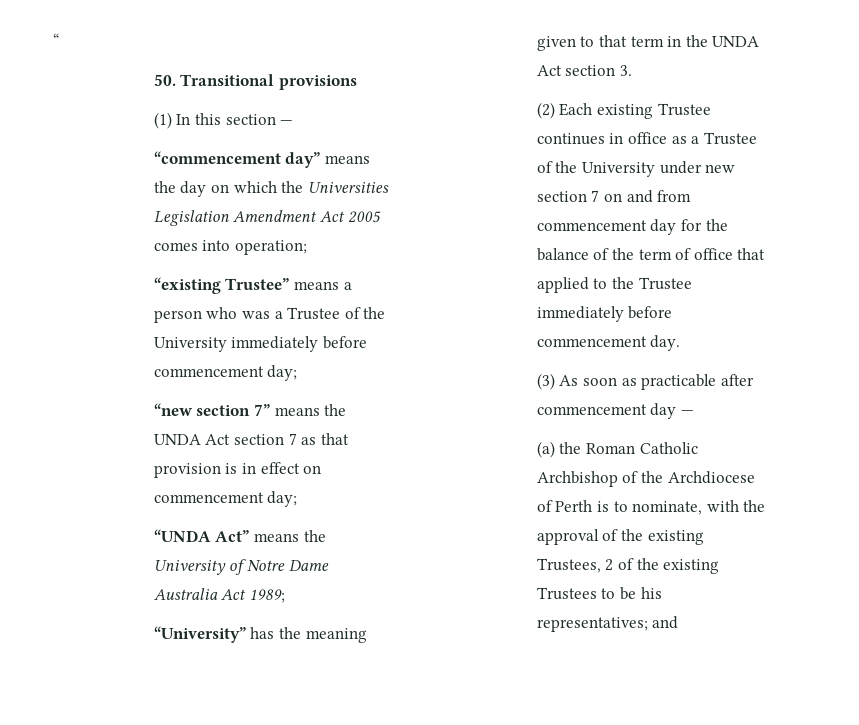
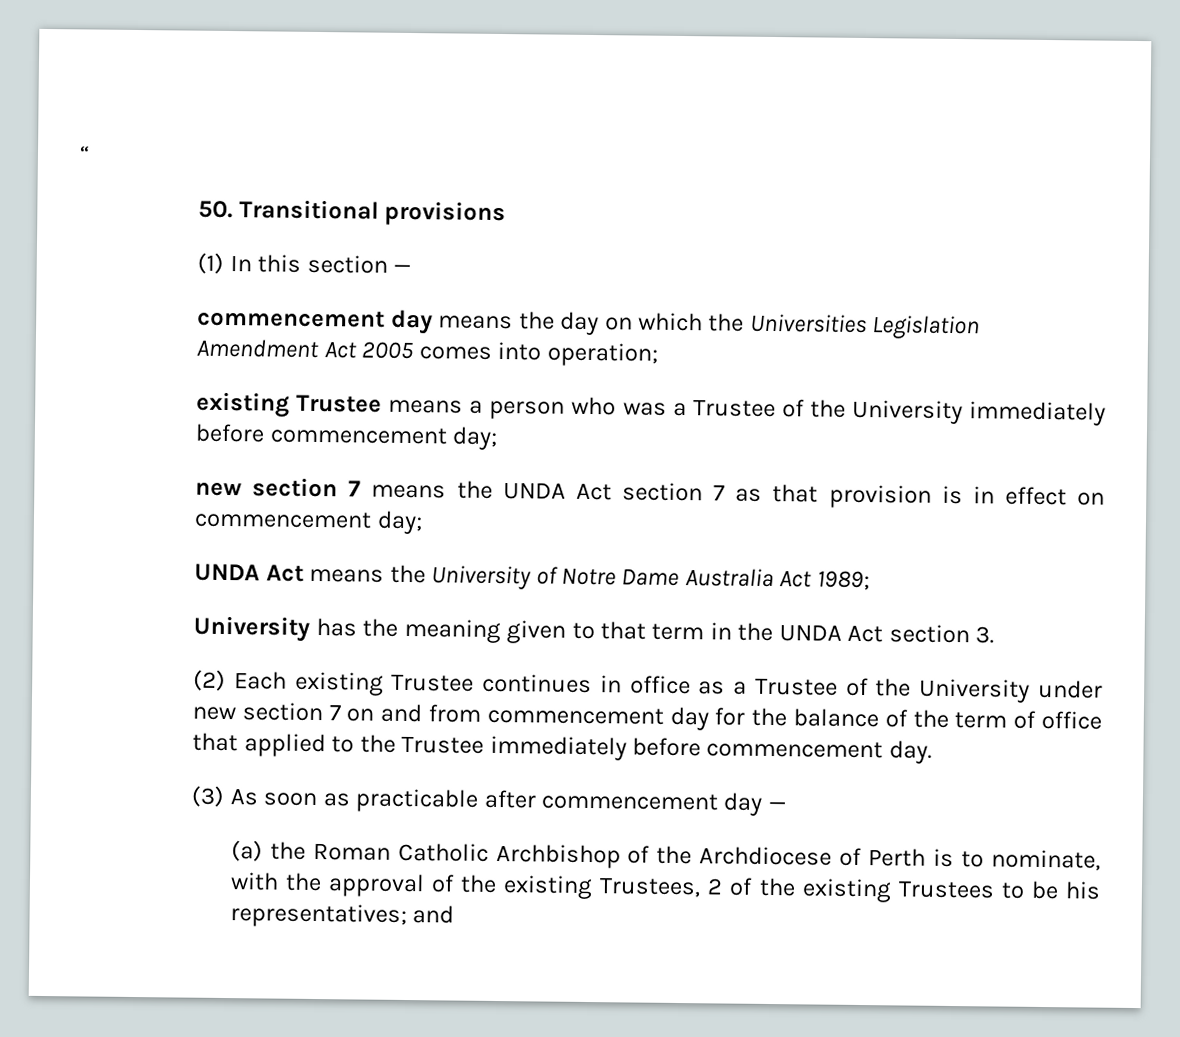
- “commencement day” means the day on which the Universities Legislation Amendment Act 2005 comes into operation;
+ commencement day means the day on which the Universities Legislation Amendment Act 2005 comes into operation;
- “existing Trustee” means a person who was a Trustee of the University immediately before commencement day;
+ existing Trustee means a person who was a Trustee of the University immediately before commencement day;
- “new section 7” means the UNDA Act section 7 as that provision is in effect on commencement day;
+ new section 7 means the UNDA Act section 7 as that provision is in effect on commencement day;
- “UNDA Act” means the University of Notre Dame Australia Act 1989;
+ UNDA Act means the University of Notre Dame Australia Act 1989;
- “University” has the meaning given to that term in the UNDA Act section 3.
+ University has the meaning given to that term in the UNDA Act section 3.

